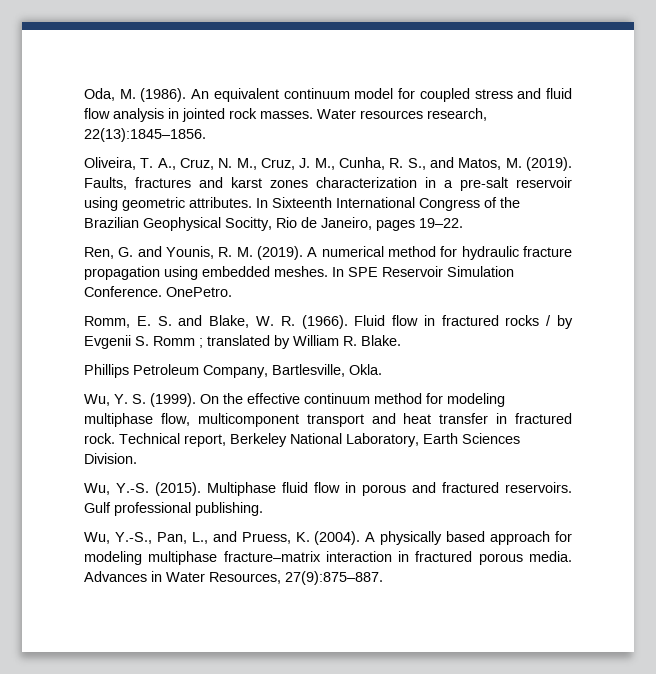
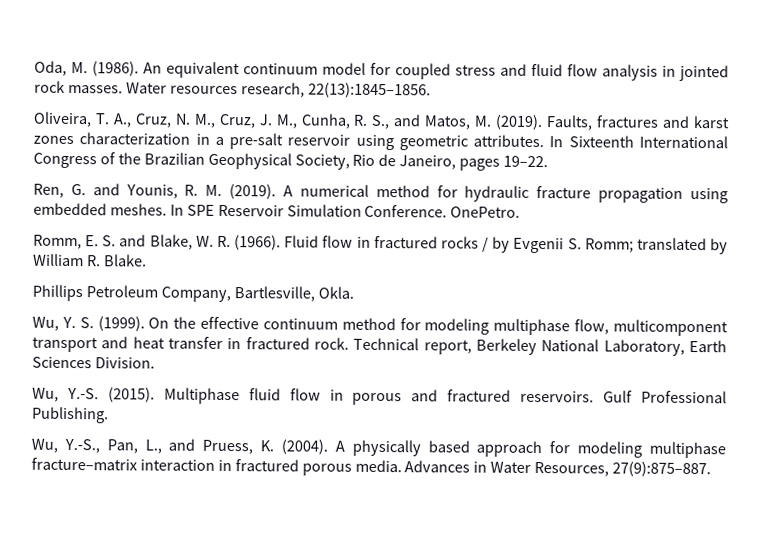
- In Sixteenth International Congress of the Brazilian Geophysical Socitty, Rio de Janeiro, pages 19–22.
+ In Sixteenth International Congress of the Brazilian Geophysical Society, Rio de Janeiro, pages 19–22.
- Fluid flow in fractured rocks / by Evgenii S. Romm ; translated by William R. Blake.
+ Fluid flow in fractured rocks / by Evgenii S. Romm; translated by William R. Blake.
- Gulf professional publishing.
+ Gulf Professional Publishing.

